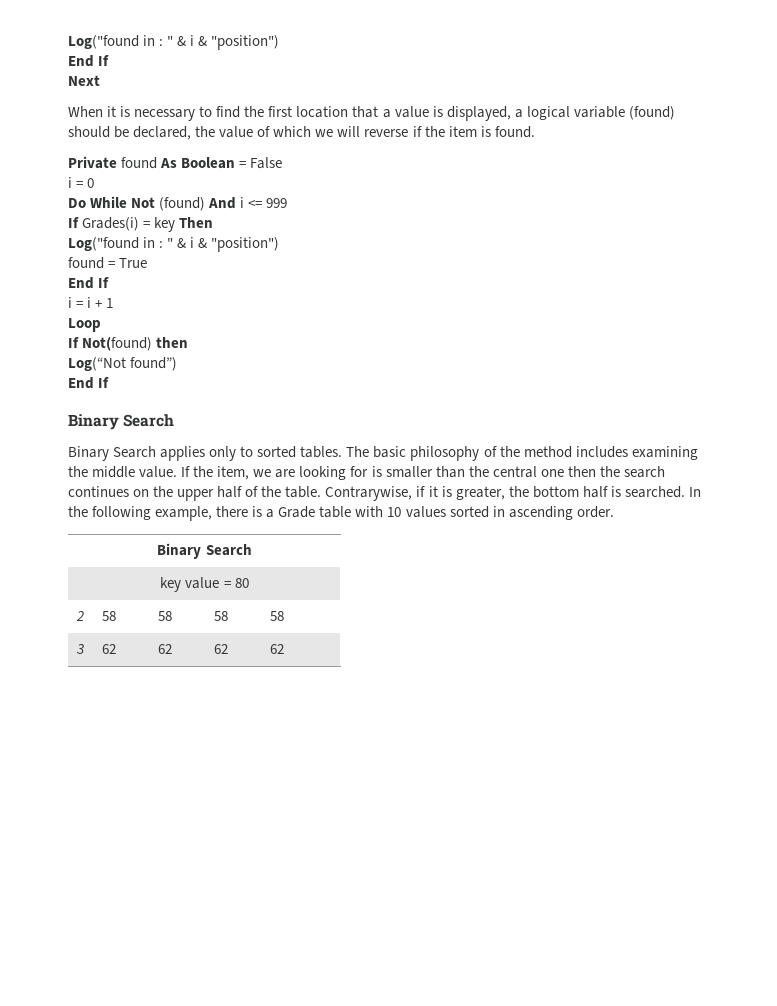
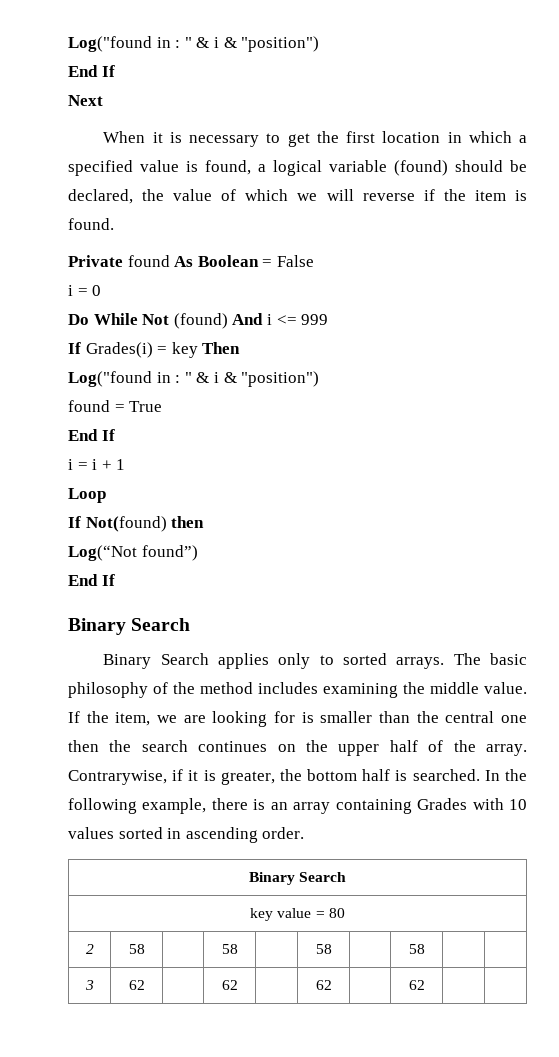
- When it is necessary to find the first location that a value is displayed, a logical variable (found) should be declared, the value of which we will reverse if the item is found.
+ When it is necessary to get the first location in which a specified value is found, a logical variable (found) should be declared, the value of which we will reverse if the item is found.
- Binary Search applies only to sorted tables.
+ Binary Search applies only to sorted arrays.
- If the item, we are looking for is smaller than the central one then the search continues on the upper half of the table.
+ If the item, we are looking for is smaller than the central one then the search continues on the upper half of the array.
- In the following example, there is a Grade table with 10 values sorted in ascending order.
+ In the following example, there is an array containing Grades with 10 values sorted in ascending order.

